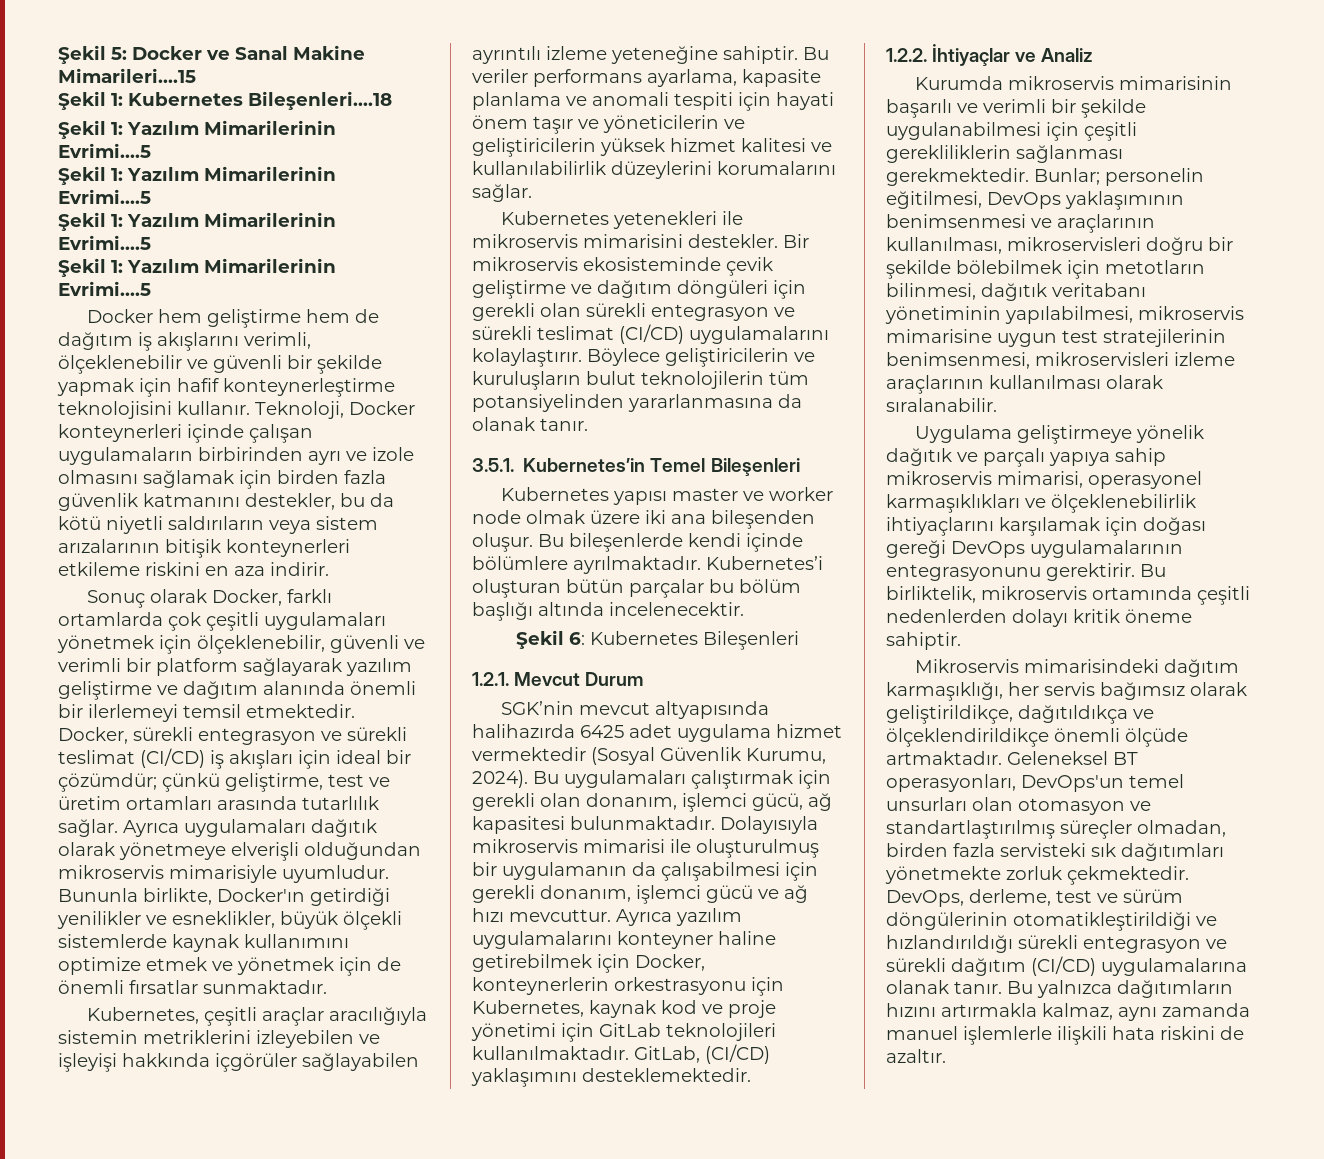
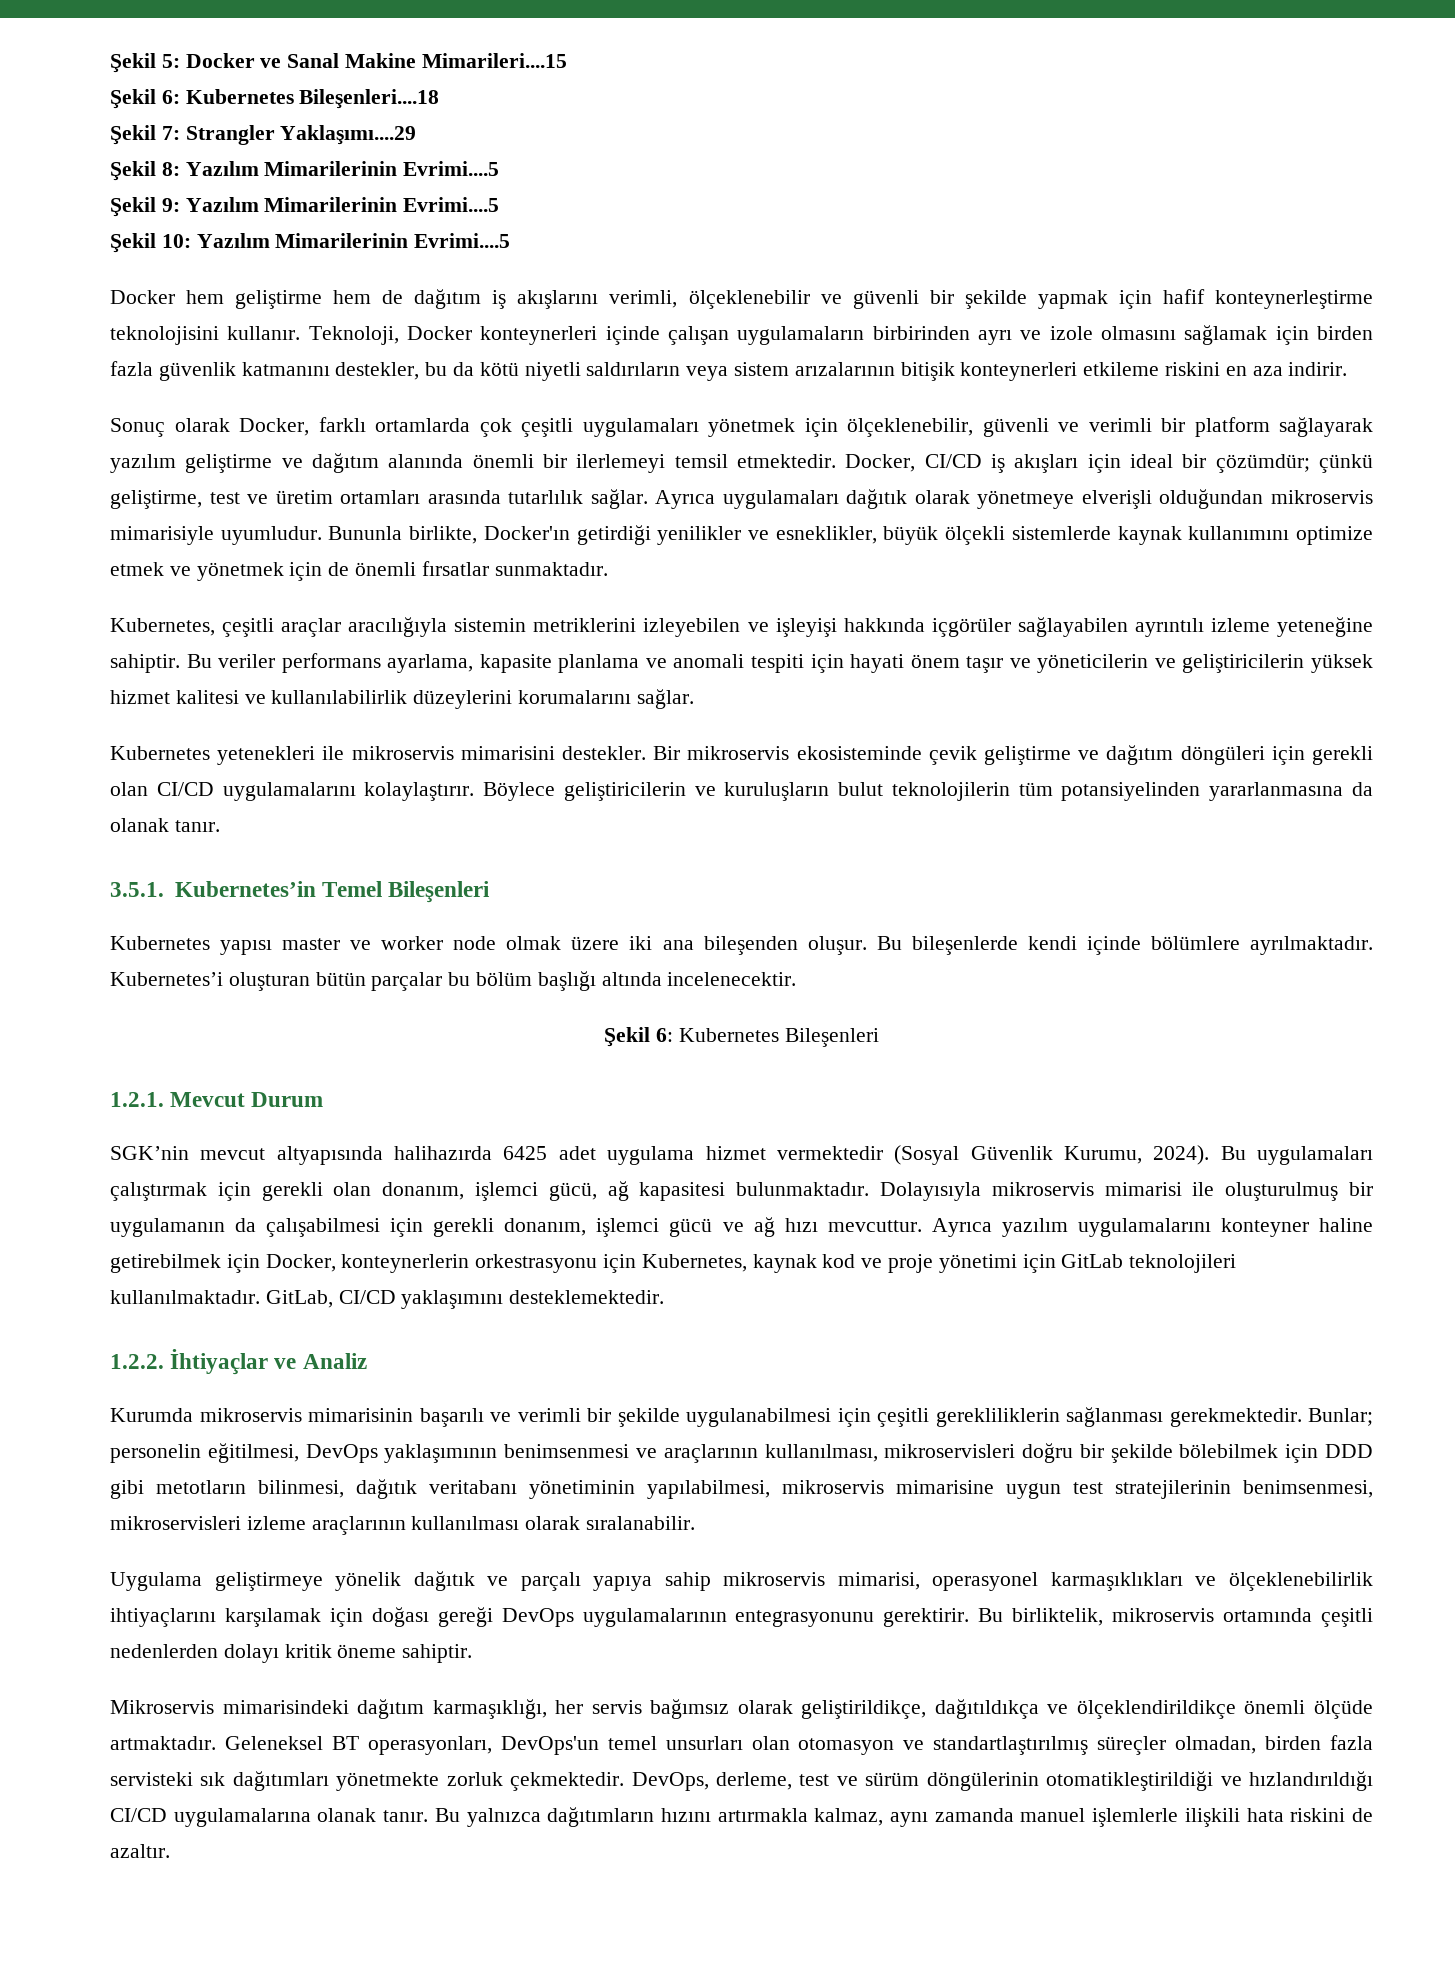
- Şekil 1: Kubernetes Bileşenleri....18
- Şekil 1: Yazılım Mimarilerinin Evrimi....5
- Şekil 1: Yazılım Mimarilerinin Evrimi....5
- Şekil 1: Yazılım Mimarilerinin Evrimi....5
- Şekil 1: Yazılım Mimarilerinin Evrimi....5
+ Şekil 6: Kubernetes Bileşenleri....18
+ Şekil 7: Strangler Yaklaşımı....29
+ Şekil 8: Yazılım Mimarilerinin Evrimi....5
+ Şekil 9: Yazılım Mimarilerinin Evrimi....5
+ Şekil 10: Yazılım Mimarilerinin Evrimi....5
- Docker, sürekli entegrasyon ve sürekli teslimat (CI/CD) iş akışları için ideal bir çözümdür; çünkü geliştirme, test ve üretim ortamları arasında tutarlılık sağlar.
+ Docker, CI/CD iş akışları için ideal bir çözümdür; çünkü geliştirme, test ve üretim ortamları arasında tutarlılık sağlar.
- Bir mikroservis ekosisteminde çevik geliştirme ve dağıtım döngüleri için gerekli olan sürekli entegrasyon ve sürekli teslimat (CI/CD) uygulamalarını kolaylaştırır.
+ Bir mikroservis ekosisteminde çevik geliştirme ve dağıtım döngüleri için gerekli olan CI/CD uygulamalarını kolaylaştırır.
- GitLab, (CI/CD) yaklaşımını desteklemektedir.
+ GitLab, CI/CD yaklaşımını desteklemektedir.
- Bunlar; personelin eğitilmesi, DevOps yaklaşımının benimsenmesi ve araçlarının kullanılması, mikroservisleri doğru bir şekilde bölebilmek için metotların bilinmesi, dağıtık veritabanı yönetiminin yapılabilmesi, mikroservis mimarisine uygun test stratejilerinin benimsenmesi, mikroservisleri izleme araçlarının kullanılması olarak sıralanabilir.
+ Bunlar; personelin eğitilmesi, DevOps yaklaşımının benimsenmesi ve araçlarının kullanılması, mikroservisleri doğru bir şekilde bölebilmek için DDD gibi metotların bilinmesi, dağıtık veritabanı yönetiminin yapılabilmesi, mikroservis mimarisine uygun test stratejilerinin benimsenmesi, mikroservisleri izleme araçlarının kullanılması olarak sıralanabilir.
- DevOps, derleme, test ve sürüm döngülerinin otomatikleştirildiği ve hızlandırıldığı sürekli entegrasyon ve sürekli dağıtım (CI/CD) uygulamalarına olanak tanır.
+ DevOps, derleme, test ve sürüm döngülerinin otomatikleştirildiği ve hızlandırıldığı CI/CD uygulamalarına olanak tanır.

